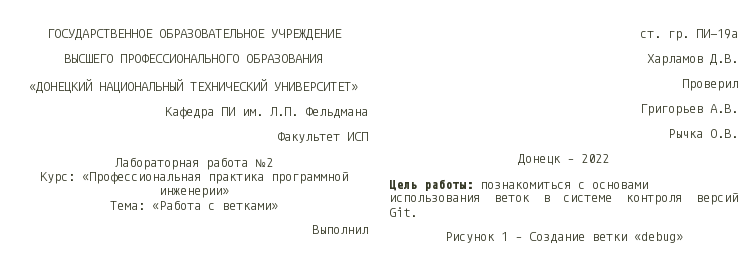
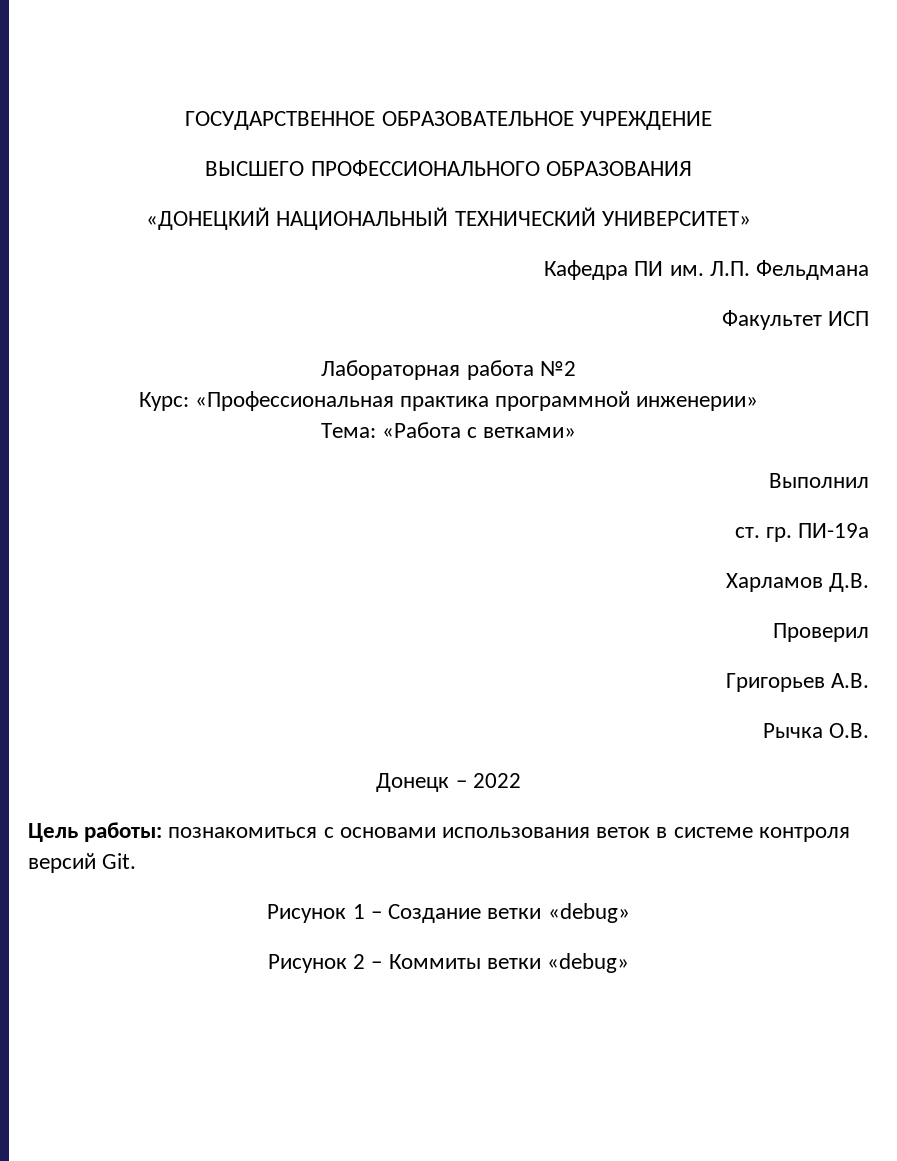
+ Рисунок 2 – Коммиты ветки «debug»

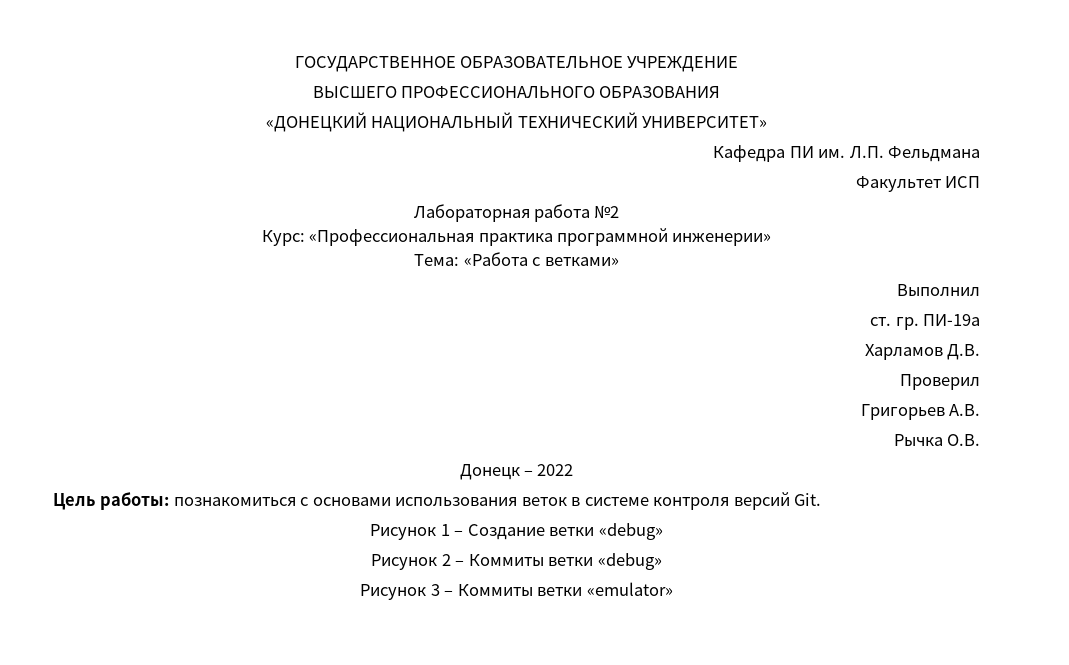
+ Рисунок 3 – Коммиты ветки «emulator»

